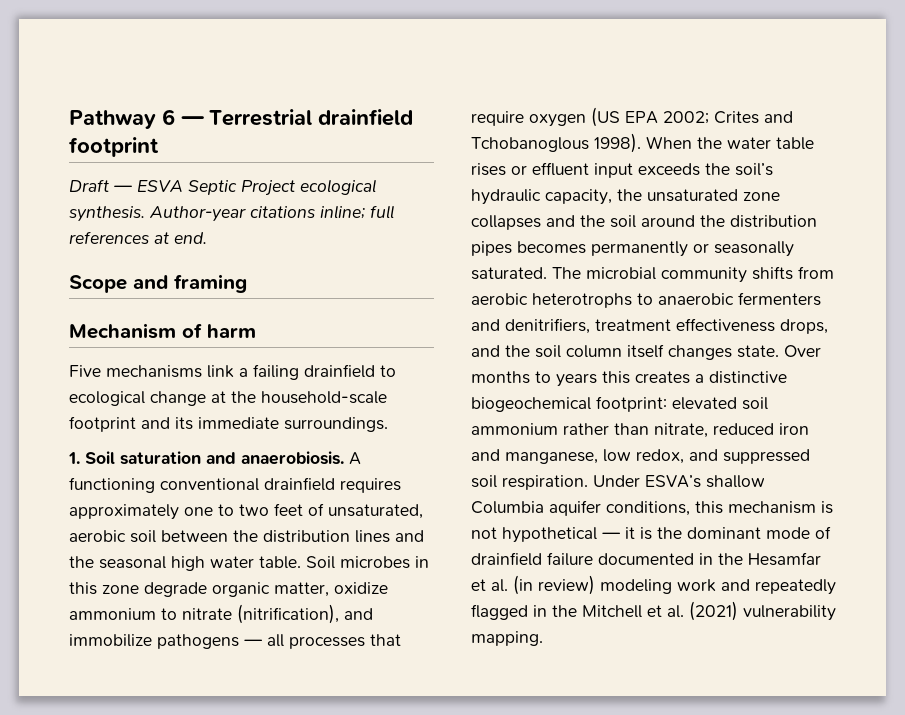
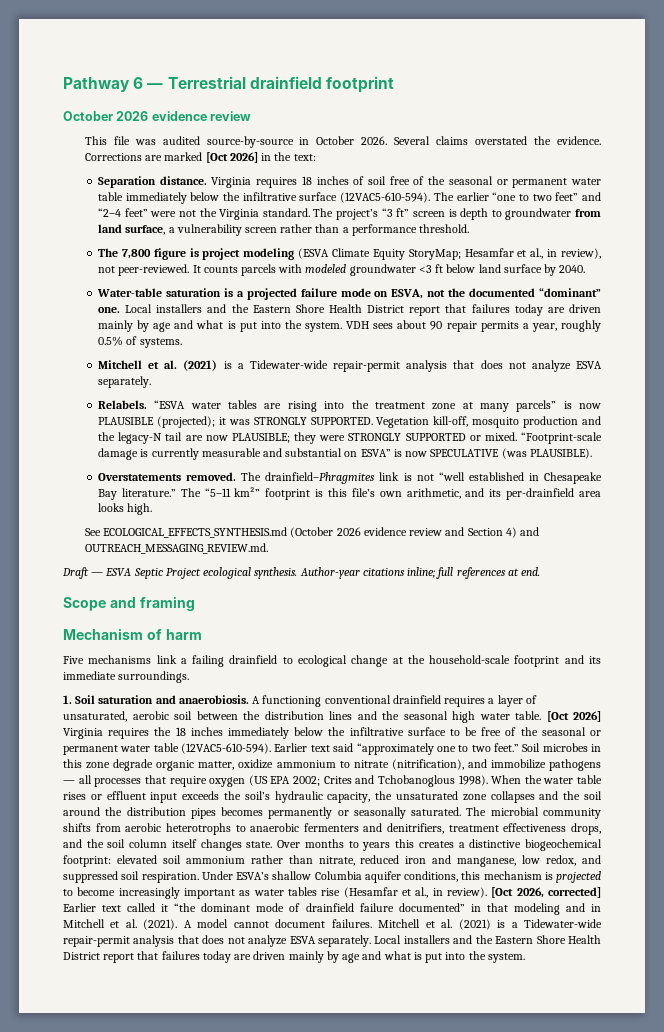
+ October 2026 evidence review
+ This file was audited source-by-source in October 2026. Several claims overstated the evidence. Corrections are marked [Oct 2026] in the text:
+ Separation distance. Virginia requires 18 inches of soil free of the seasonal or permanent water table immediately below the infiltrative surface (12VAC5-610-594). The earlier “one to two feet” and “2–4 feet” were not the Virginia standard. The project’s “3 ft” screen is depth to groundwater from land surface, a vulnerability screen rather than a performance threshold.
+ The 7,800 figure is project modeling (ESVA Climate Equity StoryMap; Hesamfar et al., in review), not peer-reviewed. It counts parcels with modeled groundwater <3 ft below land surface by 2040.
+ Water-table saturation is a projected failure mode on ESVA, not the documented “dominant” one. Local installers and the Eastern Shore Health District report that failures today are driven mainly by age and what is put into the system. VDH sees about 90 repair permits a year, roughly 0.5% of systems.
+ Mitchell et al. (2021) is a Tidewater-wide repair-permit analysis that does not analyze ESVA separately.
+ Relabels. “ESVA water tables are rising into the treatment zone at many parcels” is now PLAUSIBLE (projected); it was STRONGLY SUPPORTED. Vegetation kill-off, mosquito production and the legacy-N tail are now PLAUSIBLE; they were STRONGLY SUPPORTED or mixed. “Footprint-scale damage is currently measurable and substantial on ESVA” is now SPECULATIVE (was PLAUSIBLE).
+ Overstatements removed. The drainfield–Phragmites link is not “well established in Chesapeake Bay literature.” The “5–11 km²” footprint is this file’s own arithmetic, and its per-drainfield area looks high.
+ See ECOLOGICAL_EFFECTS_SYNTHESIS.md (October 2026 evidence review and Section 4) and OUTREACH_MESSAGING_REVIEW.md.
- A functioning conventional drainfield requires approximately one to two feet of unsaturated, aerobic soil between the distribution lines and the seasonal high water table.
+ A functioning conventional drainfield requires a layer of unsaturated, aerobic soil between the distribution lines and the seasonal high water table.
+ [Oct 2026] Virginia requires the 18 inches immediately below the infiltrative surface to be free of the seasonal or permanent water table (12VAC5-610-594). Earlier text said “approximately one to two feet.”
- Under ESVA’s shallow Columbia aquifer conditions, this mechanism is not hypothetical — it is the dominant mode of drainfield failure documented in the Hesamfar et al. (in review) modeling work and repeatedly flagged in the Mitchell et al. (2021) vulnerability mapping.
+ Under ESVA’s shallow Columbia aquifer conditions, this mechanism is projected to become increasingly important as water tables rise (Hesamfar et al., in review). [Oct 2026, corrected] Earlier text called it “the dominant mode of drainfield failure documented” in that modeling and in Mitchell et al. (2021). A model cannot document failures. Mitchell et al. (2021) is a Tidewater-wide repair-permit analysis that does not analyze ESVA separately. Local installers and the Eastern Shore Health District report that failures today are driven mainly by age and what is put into the system.

